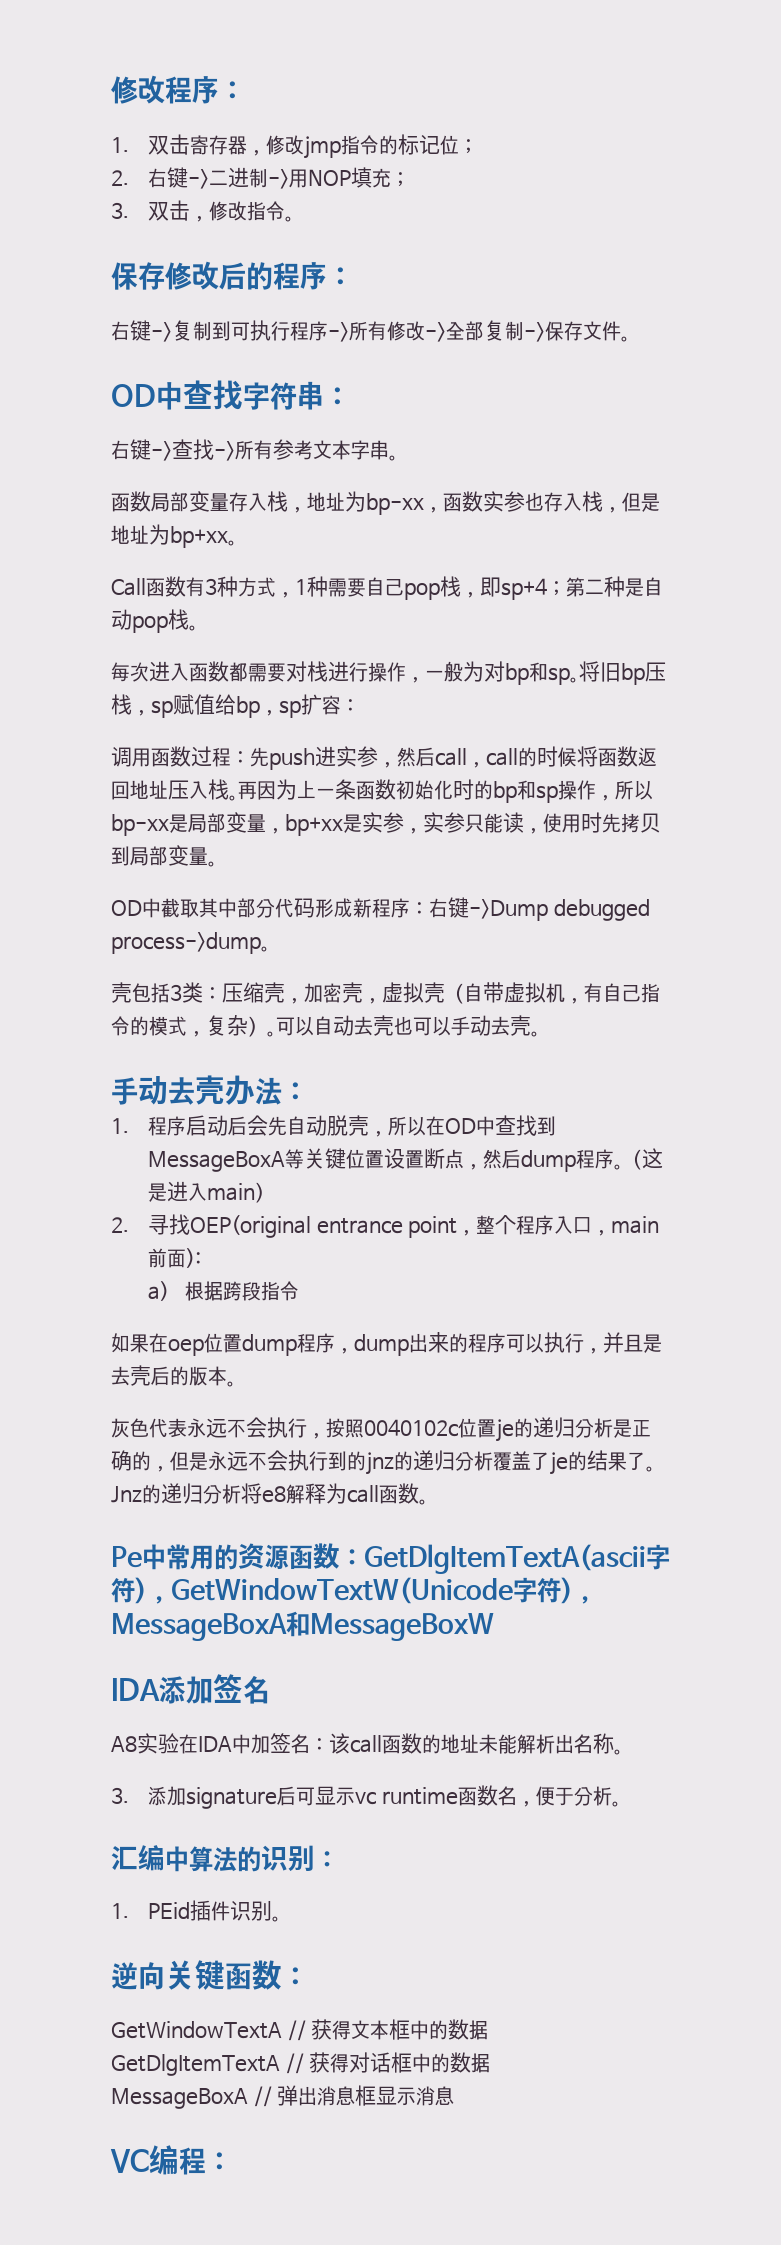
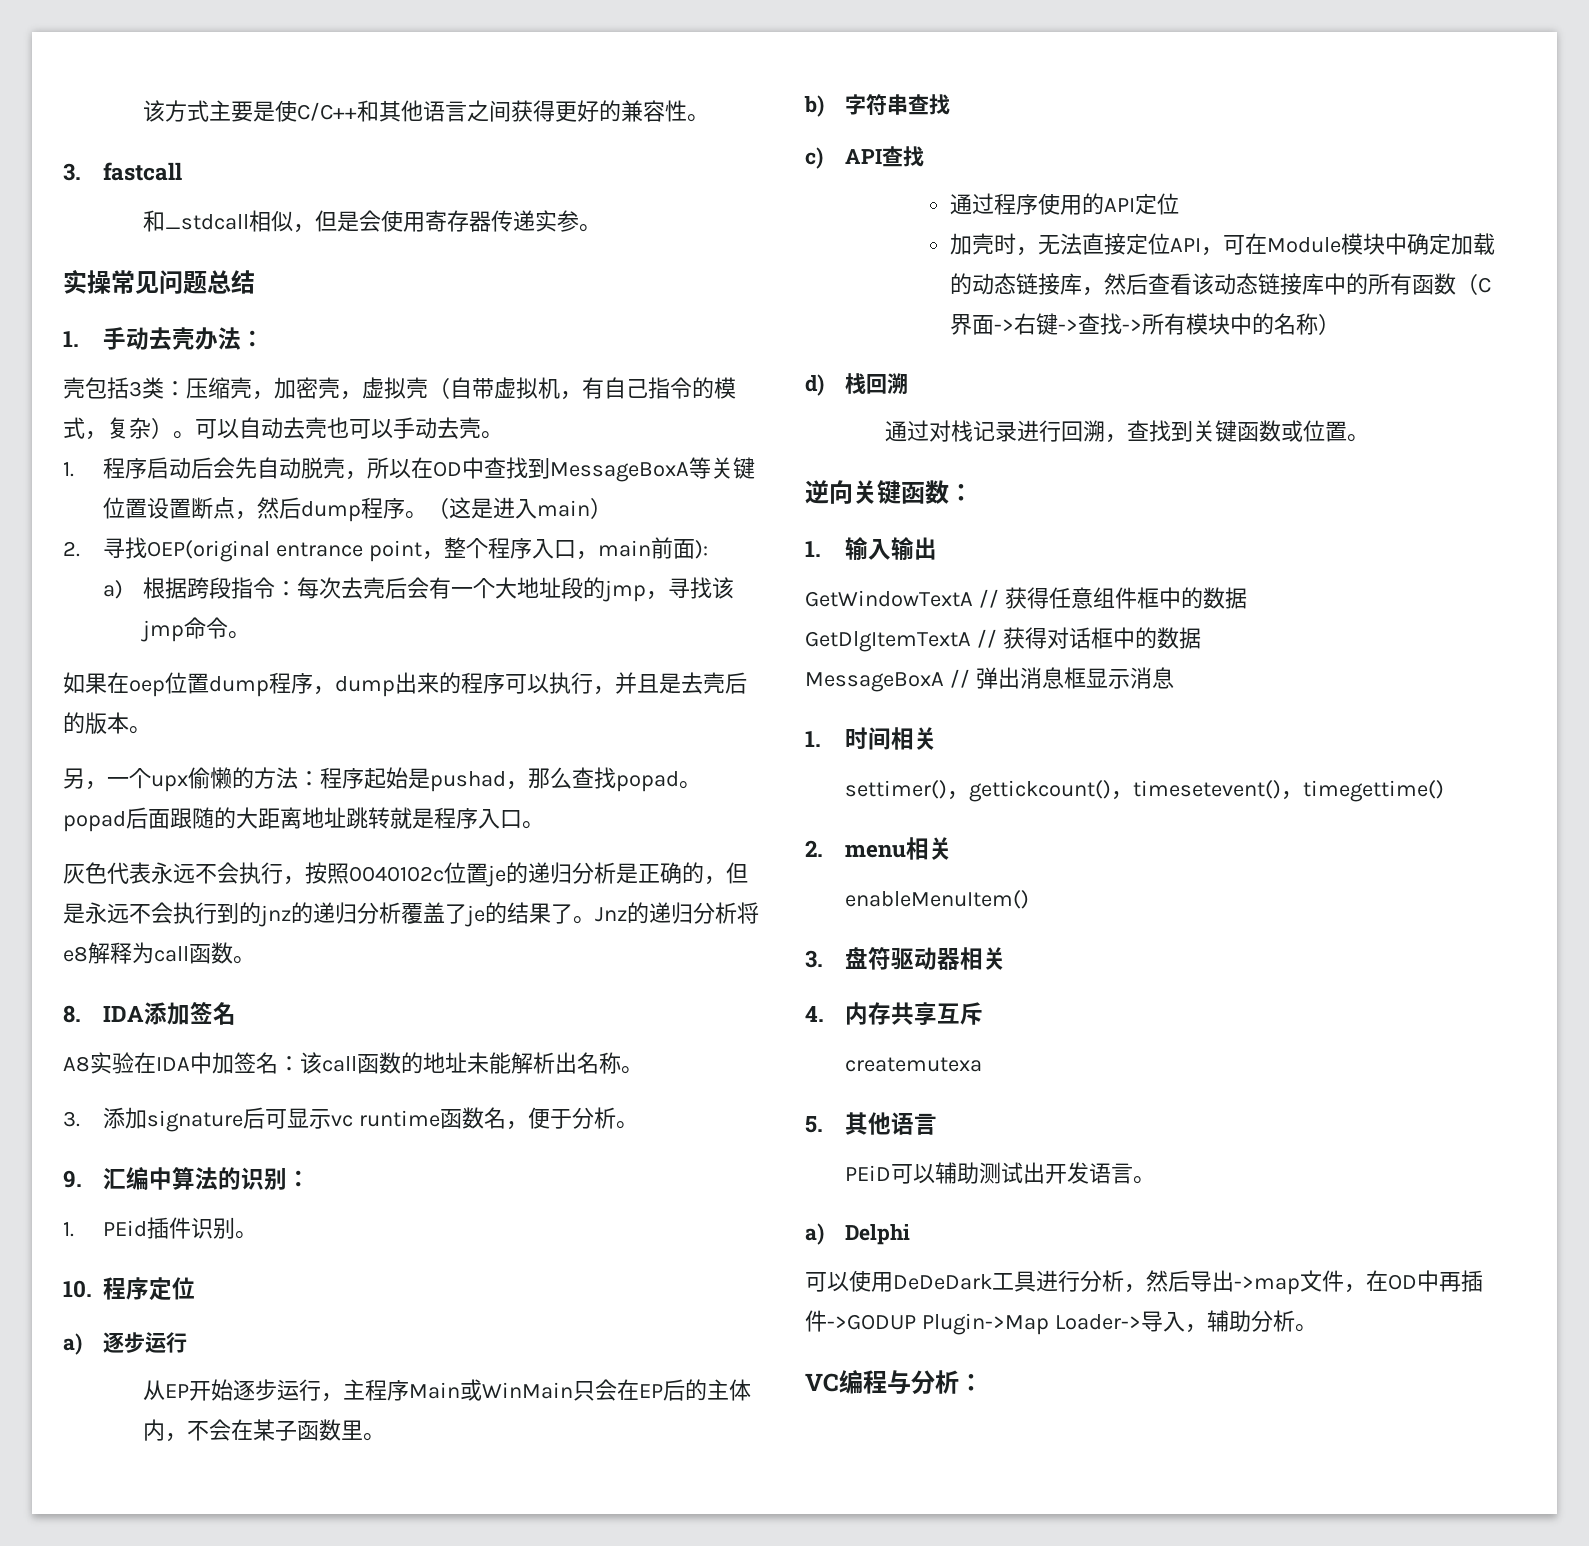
- 修改程序：
- 1.双击寄存器，修改jmp指令的标记位；
- 2.右键->二进制->用NOP填充；
- 3.双击，修改指令。
- 保存修改后的程序：
- 右键->复制到可执行程序->所有修改->全部复制->保存文件。
- OD中查找字符串：
- 右键->查找->所有参考文本字串。
- 函数局部变量存入栈，地址为bp-xx，函数实参也存入栈，但是地址为bp+xx。
- Call函数有3种方式，1种需要自己pop栈，即sp+4；第二种是自动pop栈。
- 每次进入函数都需要对栈进行操作，一般为对bp和sp。将旧bp压栈，sp赋值给bp，sp扩容：
- 调用函数过程：先push进实参，然后call，call的时候将函数返回地址压入栈。再因为上一条函数初始化时的bp和sp操作，所以bp-xx是局部变量，bp+xx是实参，实参只能读，使用时先拷贝到局部变量。
- OD中截取其中部分代码形成新程序：右键->Dump debugged process->dump。
+ 该方式主要是使C/C++和其他语言之间获得更好的兼容性。
+ 3. fastcall
+ 和_stdcall相似，但是会使用寄存器传递实参。
+ 实操常见问题总结
+ 1.手动去壳办法：
- 手动去壳办法：
- a)根据跨段指令
+ a)根据跨段指令：每次去壳后会有一个大地址段的jmp，寻找该jmp命令。
+ 另，一个upx偷懒的方法：程序起始是pushad，那么查找popad。popad后面跟随的大距离地址跳转就是程序入口。
- Pe中常用的资源函数：GetDlgItemTextA(ascii字符)，GetWindowTextW(Unicode字符)，MessageBoxA和MessageBoxW
- IDA添加签名
+ 8. IDA添加签名
- 汇编中算法的识别：
+ 9.汇编中算法的识别：
+ 10.程序定位
+ a)逐步运行
+ 从EP开始逐步运行，主程序Main或WinMain只会在EP后的主体内，不会在某子函数里。
+ b)字符串查找
+ c) API查找
+ 通过程序使用的API定位
+ 加壳时，无法直接定位API，可在Module模块中确定加载的动态链接库，然后查看该动态链接库中的所有函数（C界面->右键->查找->所有模块中的名称）
+ d)栈回溯
+ 通过对栈记录进行回溯，查找到关键函数或位置。
+ 1.输入输出
- GetWindowTextA // 获得文本框中的数据
+ GetWindowTextA // 获得任意组件框中的数据
+ 1.时间相关
+ settimer()，gettickcount()，timesetevent()，timegettime()
+ 2. menu相关
+ enableMenuItem()
+ 3.盘符驱动器相关
+ 4.内存共享互斥
+ createmutexa
+ 5.其他语言
+ PEiD可以辅助测试出开发语言。
+ a) Delphi
+ 可以使用DeDeDark工具进行分析，然后导出->map文件，在OD中再插件->GODUP Plugin->Map Loader->导入，辅助分析。
- VC编程：
+ VC编程与分析：

